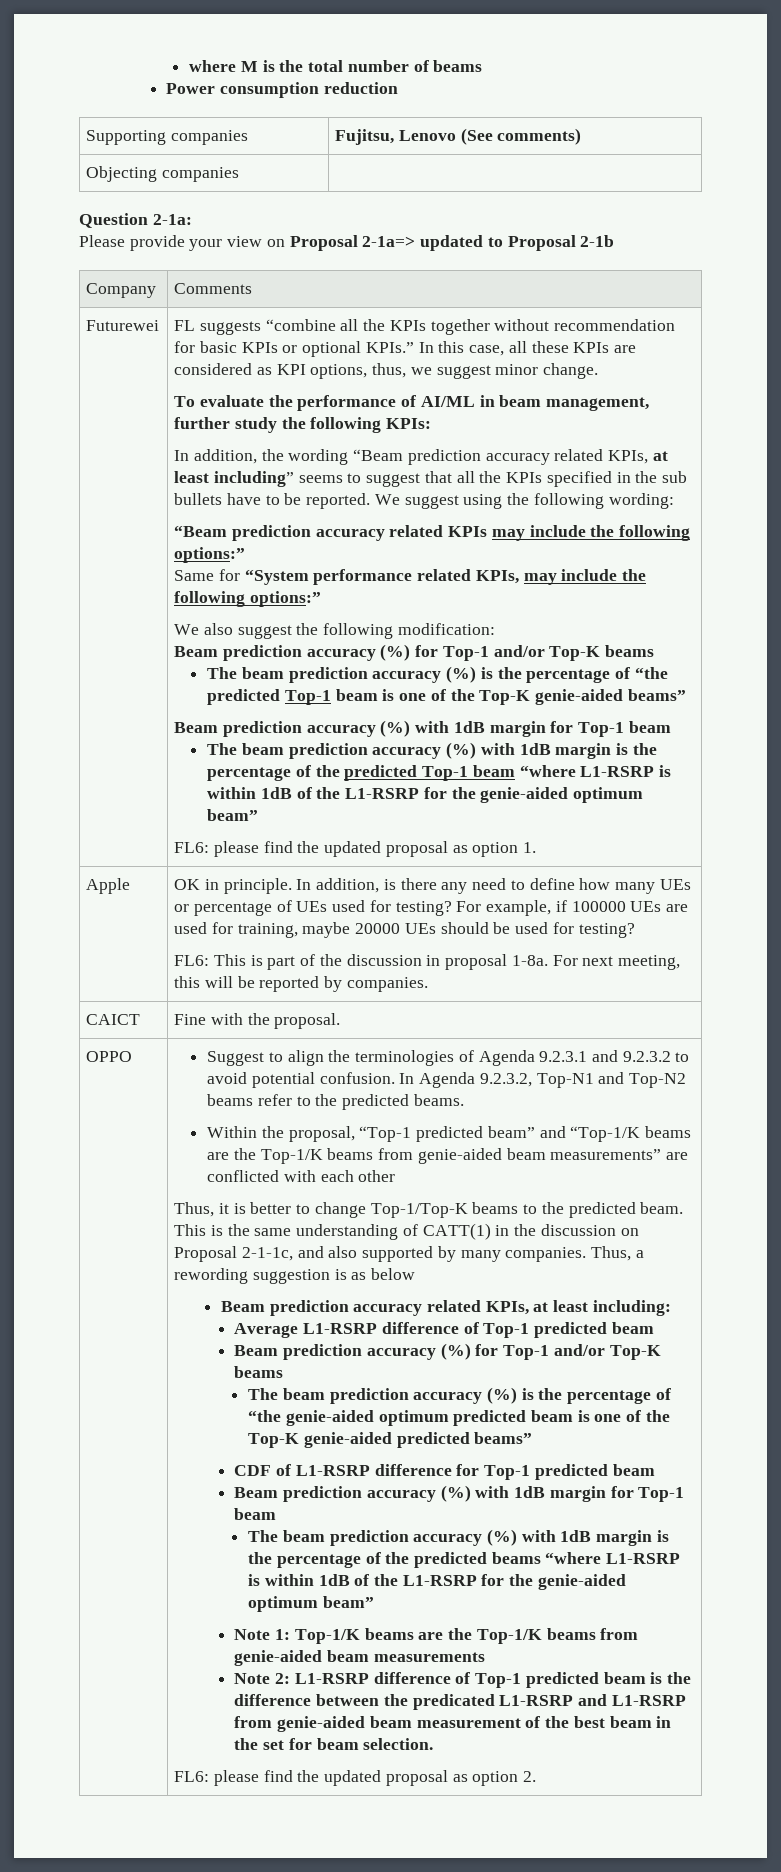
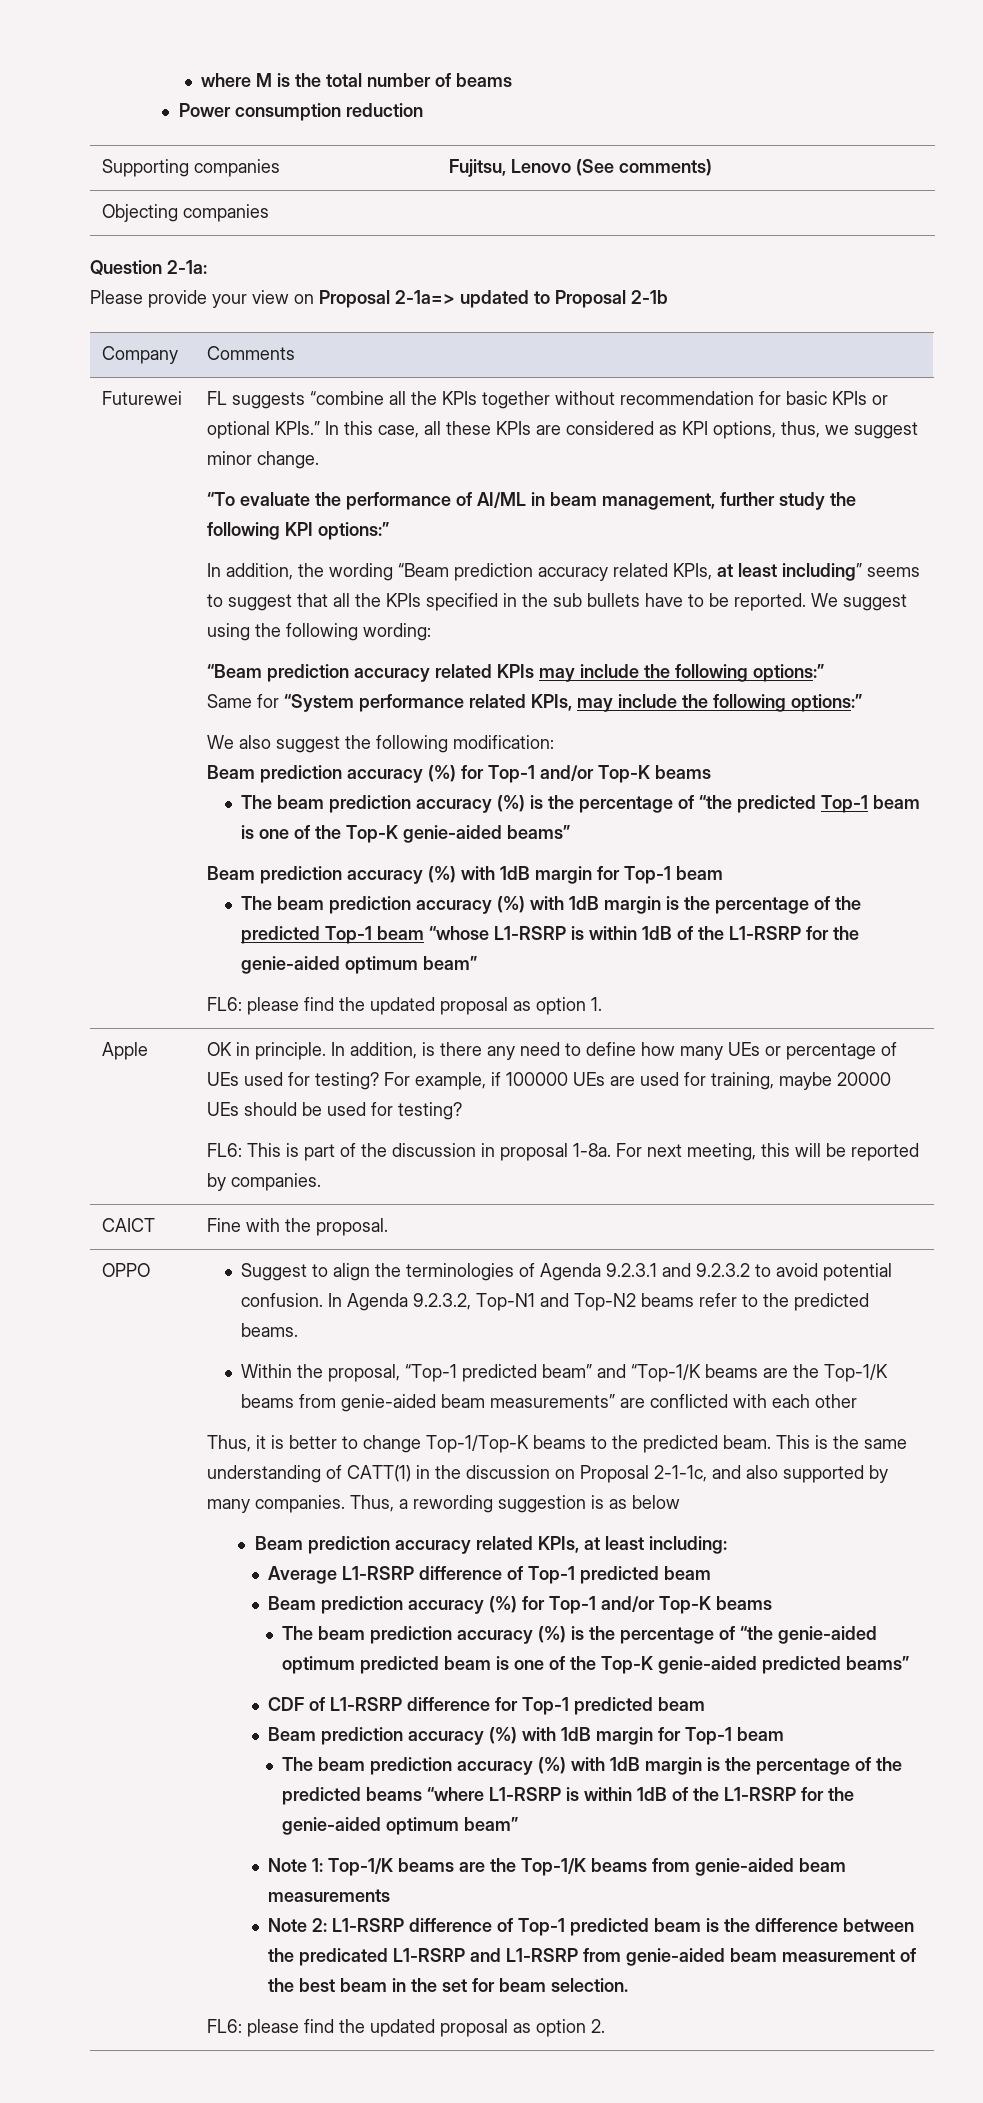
- To evaluate the performance of AI/ML in beam management, further study the following KPIs:
+ “To evaluate the performance of AI/ML in beam management, further study the following KPI options:”
- The beam prediction accuracy (%) with 1dB margin is the percentage of the predicted Top-1 beam “where L1-RSRP is within 1dB of the L1-RSRP for the genie-aided optimum beam”
+ The beam prediction accuracy (%) with 1dB margin is the percentage of the predicted Top-1 beam “whose L1-RSRP is within 1dB of the L1-RSRP for the genie-aided optimum beam”

